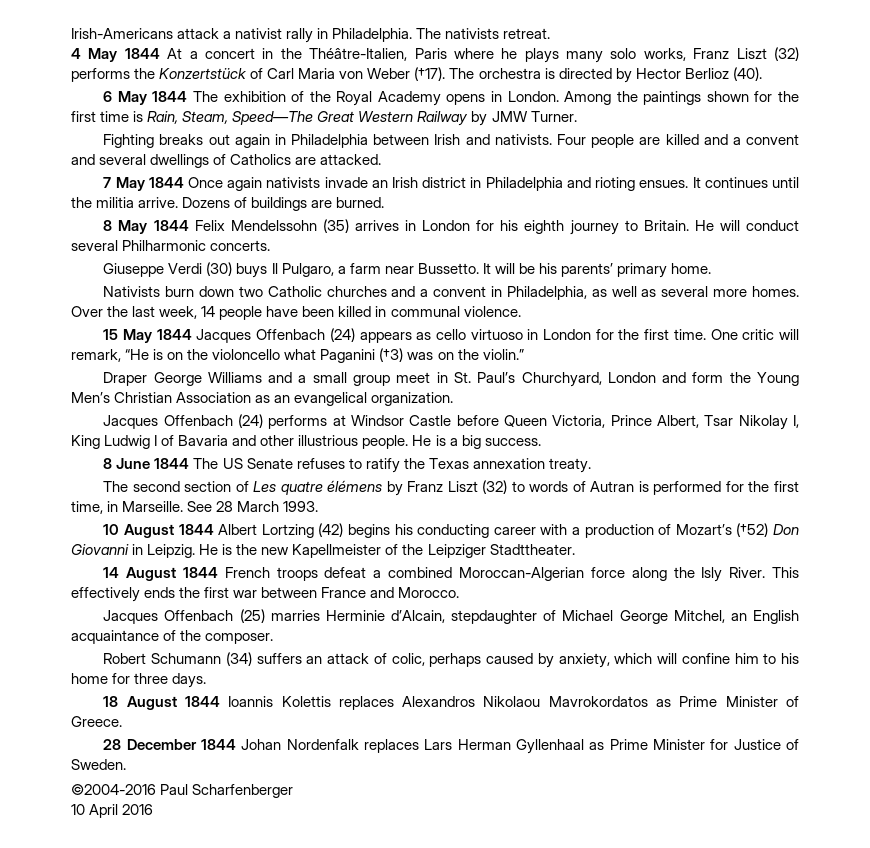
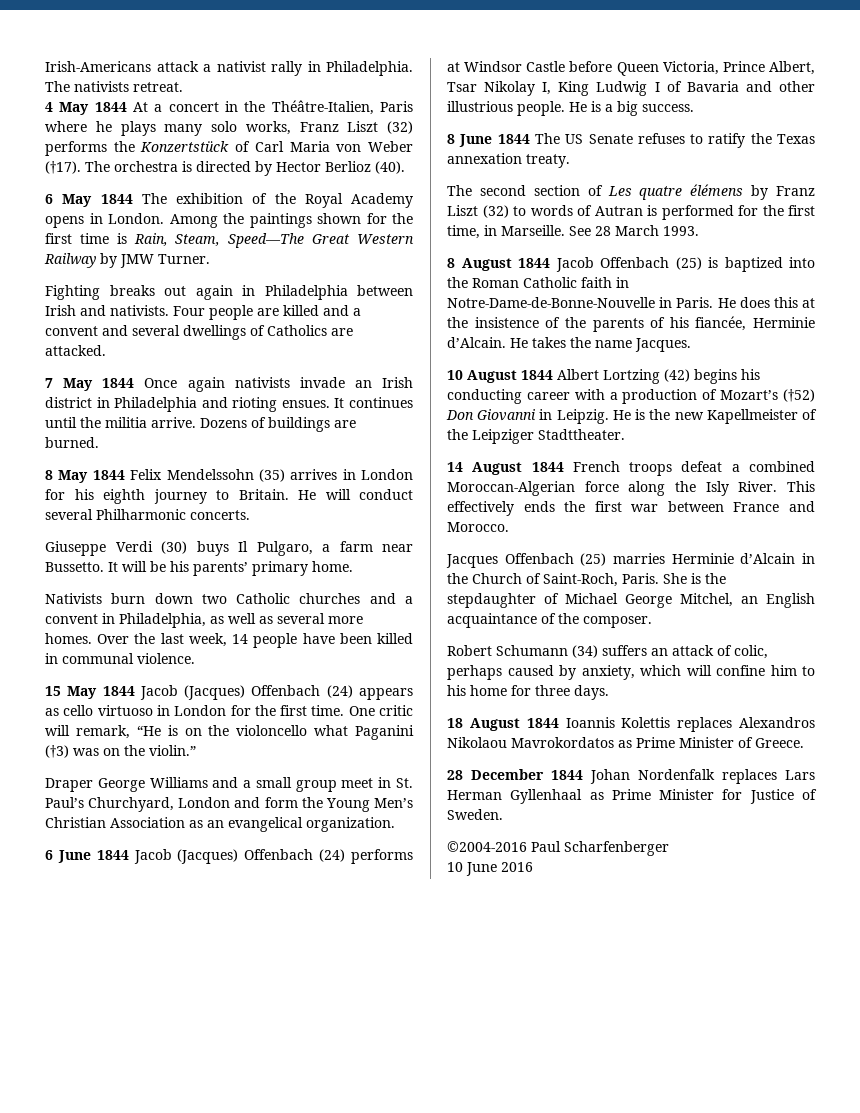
- 15 May 1844 Jacques Offenbach (24) appears as cello virtuoso in London for the first time.
+ 15 May 1844 Jacob (Jacques) Offenbach (24) appears as cello virtuoso in London for the first time.
- Jacques Offenbach (24) performs at Windsor Castle before Queen Victoria, Prince Albert, Tsar Nikolay I, King Ludwig I of Bavaria and other illustrious people.
+ 6 June 1844 Jacob (Jacques) Offenbach (24) performs at Windsor Castle before Queen Victoria, Prince Albert, Tsar Nikolay I, King Ludwig I of Bavaria and other illustrious people.
+ 8 August 1844 Jacob Offenbach (25) is baptized into the Roman Catholic faith in Notre-Dame-de-Bonne-Nouvelle in Paris. He does this at the insistence of the parents of his fiancée, Herminie d’Alcain. He takes the name Jacques.
- Jacques Offenbach (25) marries Herminie d’Alcain, stepdaughter of Michael George Mitchel, an English acquaintance of the composer.
+ Jacques Offenbach (25) marries Herminie d’Alcain in the Church of Saint-Roch, Paris. She is the stepdaughter of Michael George Mitchel, an English acquaintance of the composer.
- 10 April 2016
+ 10 June 2016

